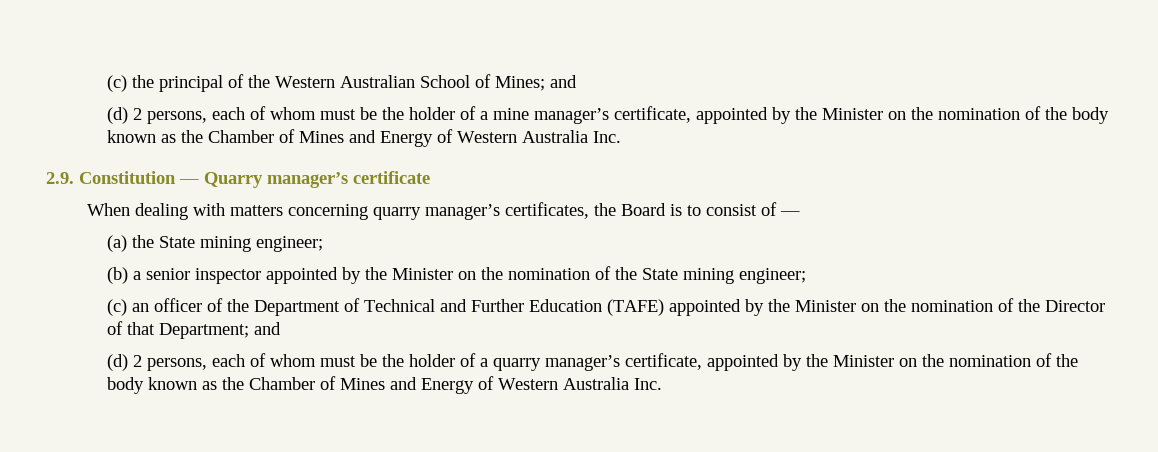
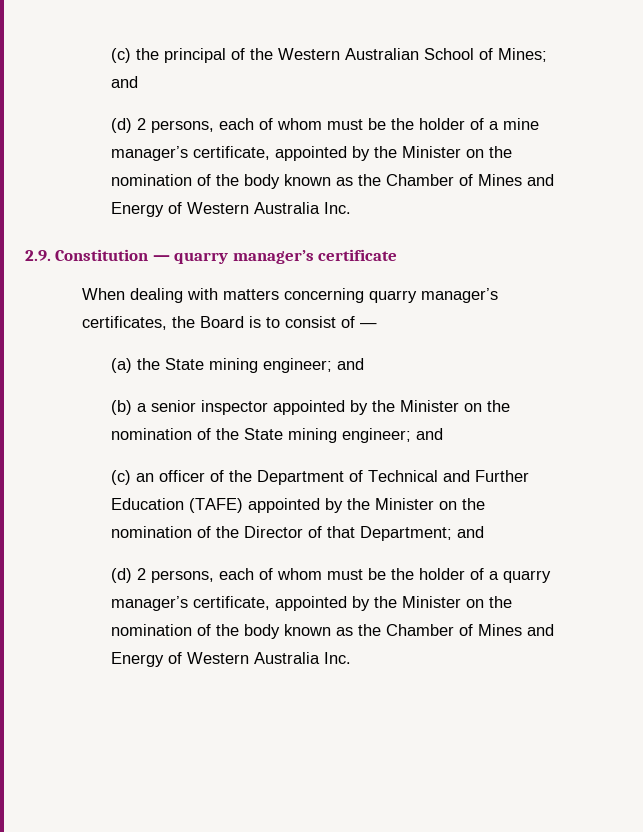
- 2.9. Constitution — Quarry manager’s certificate
+ 2.9. Constitution — quarry manager’s certificate
- (a) the State mining engineer;
+ (a) the State mining engineer; and
- (b) a senior inspector appointed by the Minister on the nomination of the State mining engineer;
+ (b) a senior inspector appointed by the Minister on the nomination of the State mining engineer; and

